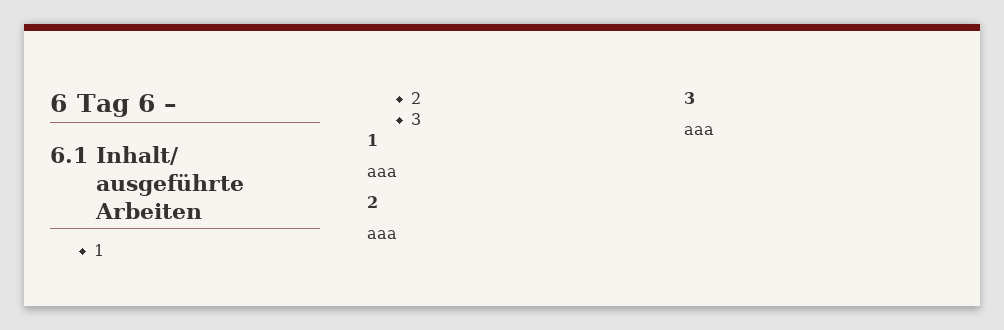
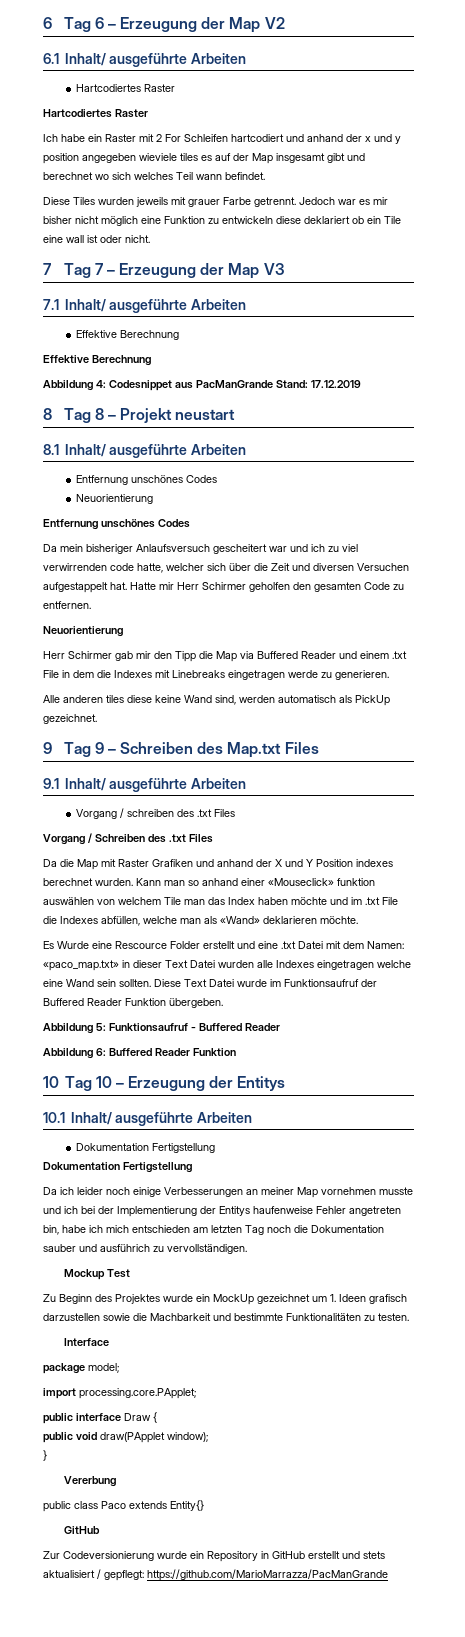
- 6 Tag 6 –
+ 6 Tag 6 – Erzeugung der Map V2
  6.1 Inhalt/ ausgeführte Arbeiten
- 1
- 2
- 3
- 1
- aaa
- 2
- aaa
- 3
- aaa
+ Hartcodiertes Raster
+ Hartcodiertes Raster
+ Ich habe ein Raster mit 2 For Schleifen hartcodiert und anhand der x und y position angegeben wieviele tiles es auf der Map insgesamt gibt und berechnet wo sich welches Teil wann befindet.
+ Diese Tiles wurden jeweils mit grauer Farbe getrennt. Jedoch war es mir bisher nicht möglich eine Funktion zu entwickeln diese deklariert ob ein Tile eine wall ist oder nicht.
+ 7 Tag 7 – Erzeugung der Map V3
+ 7.1 Inhalt/ ausgeführte Arbeiten
+ Effektive Berechnung
+ Effektive Berechnung
+ Abbildung 4: Codesnippet aus PacManGrande Stand: 17.12.2019
+ 8 Tag 8 – Projekt neustart
+ 8.1 Inhalt/ ausgeführte Arbeiten
+ Entfernung unschönes Codes
+ Neuorientierung
+ Entfernung unschönes Codes
+ Da mein bisheriger Anlaufsversuch gescheitert war und ich zu viel verwirrenden code hatte, welcher sich über die Zeit und diversen Versuchen aufgestappelt hat. Hatte mir Herr Schirmer geholfen den gesamten Code zu entfernen.
+ Neuorientierung
+ Herr Schirmer gab mir den Tipp die Map via Buffered Reader und einem .txt File in dem die Indexes mit Linebreaks eingetragen werde zu generieren.
+ Alle anderen tiles diese keine Wand sind, werden automatisch als PickUp gezeichnet.
+ 9 Tag 9 – Schreiben des Map.txt Files
+ 9.1 Inhalt/ ausgeführte Arbeiten
+ Vorgang / schreiben des .txt Files
+ Vorgang / Schreiben des .txt Files
+ Da die Map mit Raster Grafiken und anhand der X und Y Position indexes berechnet wurden. Kann man so anhand einer «Mouseclick» funktion auswählen von welchem Tile man das Index haben möchte und im .txt File die Indexes abfüllen, welche man als «Wand» deklarieren möchte.
+ Es Wurde eine Rescource Folder erstellt und eine .txt Datei mit dem Namen: «paco_map.txt» in dieser Text Datei wurden alle Indexes eingetragen welche eine Wand sein sollten. Diese Text Datei wurde im Funktionsaufruf der Buffered Reader Funktion übergeben.
+ Abbildung 5: Funktionsaufruf - Buffered Reader
+ Abbildung 6: Buffered Reader Funktion
+ 10 Tag 10 – Erzeugung der Entitys
+ 10.1 Inhalt/ ausgeführte Arbeiten
+ Dokumentation Fertigstellung
+ Dokumentation Fertigstellung
+ Da ich leider noch einige Verbesserungen an meiner Map vornehmen musste und ich bei der Implementierung der Entitys haufenweise Fehler angetreten bin, habe ich mich entschieden am letzten Tag noch die Dokumentation sauber und ausführich zu vervollständigen.
+ Mockup Test
+ Zu Beginn des Projektes wurde ein MockUp gezeichnet um 1. Ideen grafisch darzustellen sowie die Machbarkeit und bestimmte Funktionalitäten zu testen.
+ Interface
+ package model;
+ import processing.core.PApplet;
+ public interface Draw {
+ public void draw(PApplet window);
+ }
+ Vererbung
+ public class Paco extends Entity{}
+ GitHub
+ Zur Codeversionierung wurde ein Repository in GitHub erstellt und stets aktualisiert / gepflegt: https://github.com/MarioMarrazza/PacManGrande

